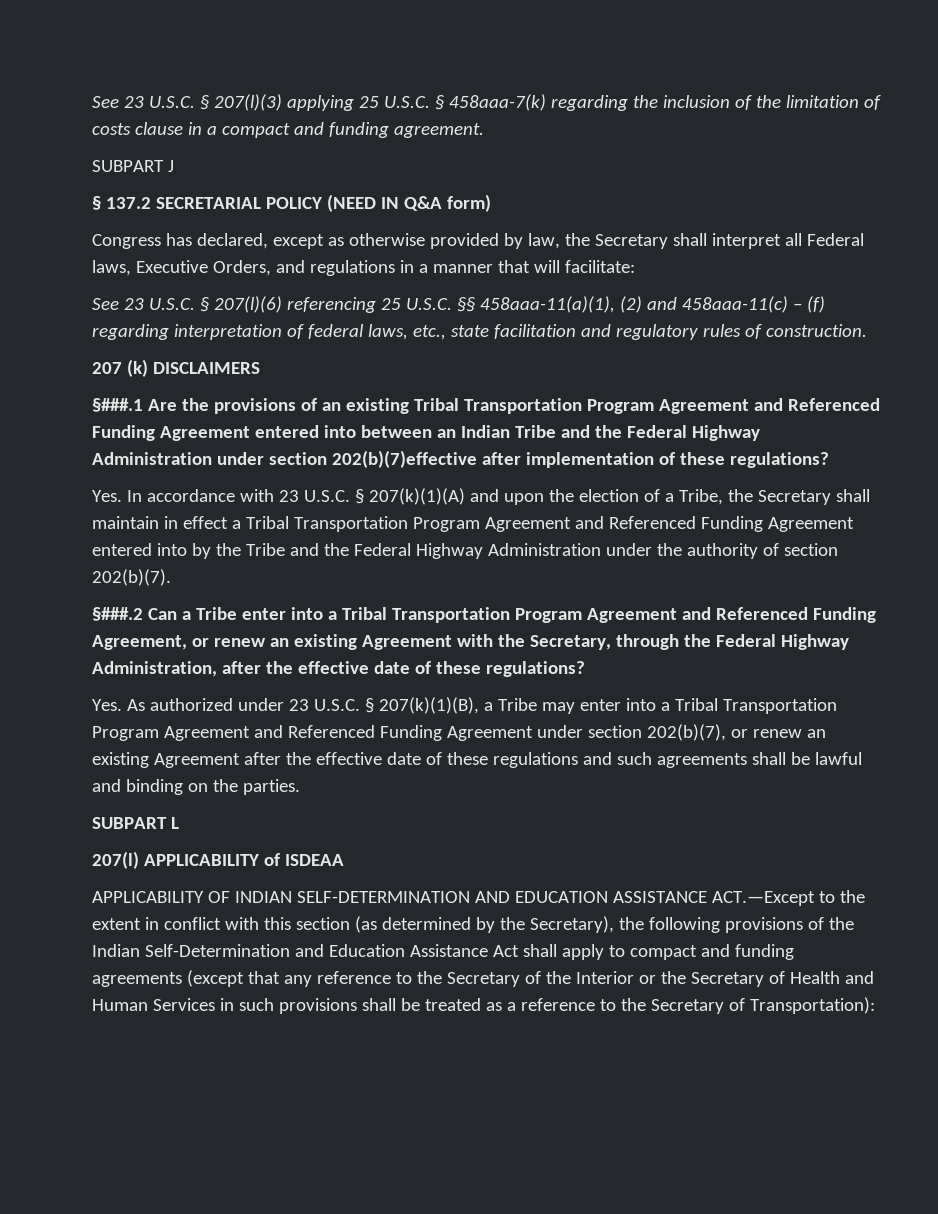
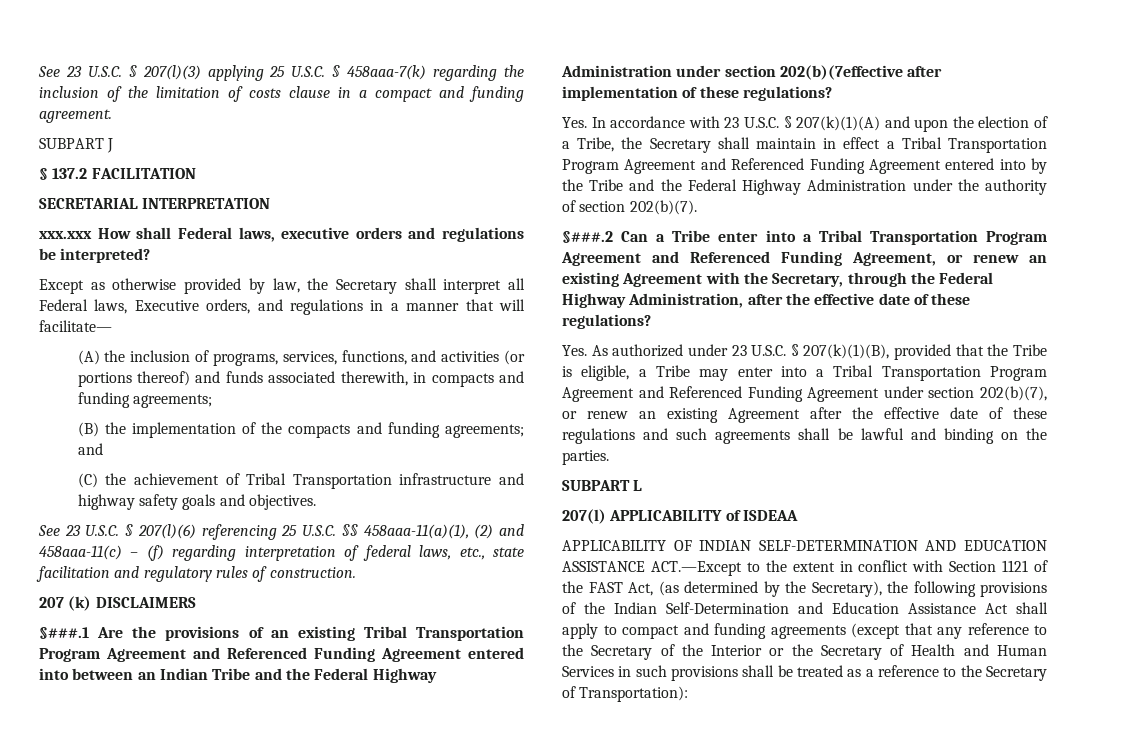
- § 137.2 SECRETARIAL POLICY (NEED IN Q&A form)
- Congress has declared, except as otherwise provided by law, the Secretary shall interpret all Federal laws, Executive Orders, and regulations in a manner that will facilitate:
+ § 137.2 FACILITATION
+ SECRETARIAL INTERPRETATION
+ xxx.xxx How shall Federal laws, executive orders and regulations be interpreted?
+ Except as otherwise provided by law, the Secretary shall interpret all Federal laws, Executive orders, and regulations in a manner that will facilitate—
+ (A) the inclusion of programs, services, functions, and activities (or portions thereof) and funds associated therewith, in compacts and funding agreements;
+ (B) the implementation of the compacts and funding agreements; and
+ (C) the achievement of Tribal Transportation infrastructure and highway safety goals and objectives.
- §###.1 Are the provisions of an existing Tribal Transportation Program Agreement and Referenced Funding Agreement entered into between an Indian Tribe and the Federal Highway Administration under section 202(b)(7)effective after implementation of these regulations?
+ §###.1 Are the provisions of an existing Tribal Transportation Program Agreement and Referenced Funding Agreement entered into between an Indian Tribe and the Federal Highway Administration under section 202(b)(7effective after implementation of these regulations?
- Yes. As authorized under 23 U.S.C. § 207(k)(1)(B), a Tribe may enter into a Tribal Transportation Program Agreement and Referenced Funding Agreement under section 202(b)(7), or renew an existing Agreement after the effective date of these regulations and such agreements shall be lawful and binding on the parties.
+ Yes. As authorized under 23 U.S.C. § 207(k)(1)(B), provided that the Tribe is eligible, a Tribe may enter into a Tribal Transportation Program Agreement and Referenced Funding Agreement under section 202(b)(7), or renew an existing Agreement after the effective date of these regulations and such agreements shall be lawful and binding on the parties.
- APPLICABILITY OF INDIAN SELF-DETERMINATION AND EDUCATION ASSISTANCE ACT.—Except to the extent in conflict with this section (as determined by the Secretary), the following provisions of the Indian Self-Determination and Education Assistance Act shall apply to compact and funding agreements (except that any reference to the Secretary of the Interior or the Secretary of Health and Human Services in such provisions shall be treated as a reference to the Secretary of Transportation):
+ APPLICABILITY OF INDIAN SELF-DETERMINATION AND EDUCATION ASSISTANCE ACT.—Except to the extent in conflict with Section 1121 of the FAST Act, (as determined by the Secretary), the following provisions of the Indian Self-Determination and Education Assistance Act shall apply to compact and funding agreements (except that any reference to the Secretary of the Interior or the Secretary of Health and Human Services in such provisions shall be treated as a reference to the Secretary of Transportation):

